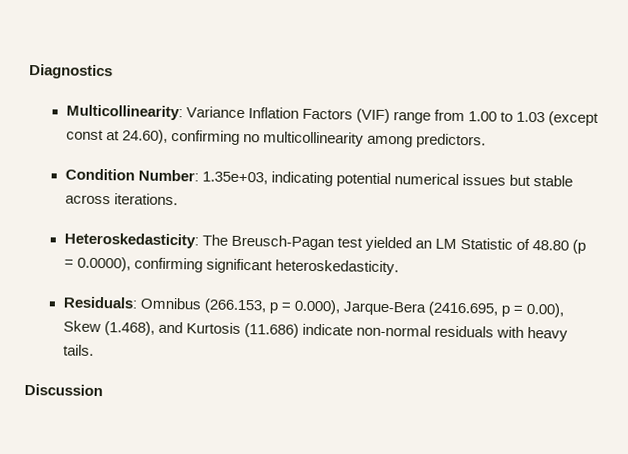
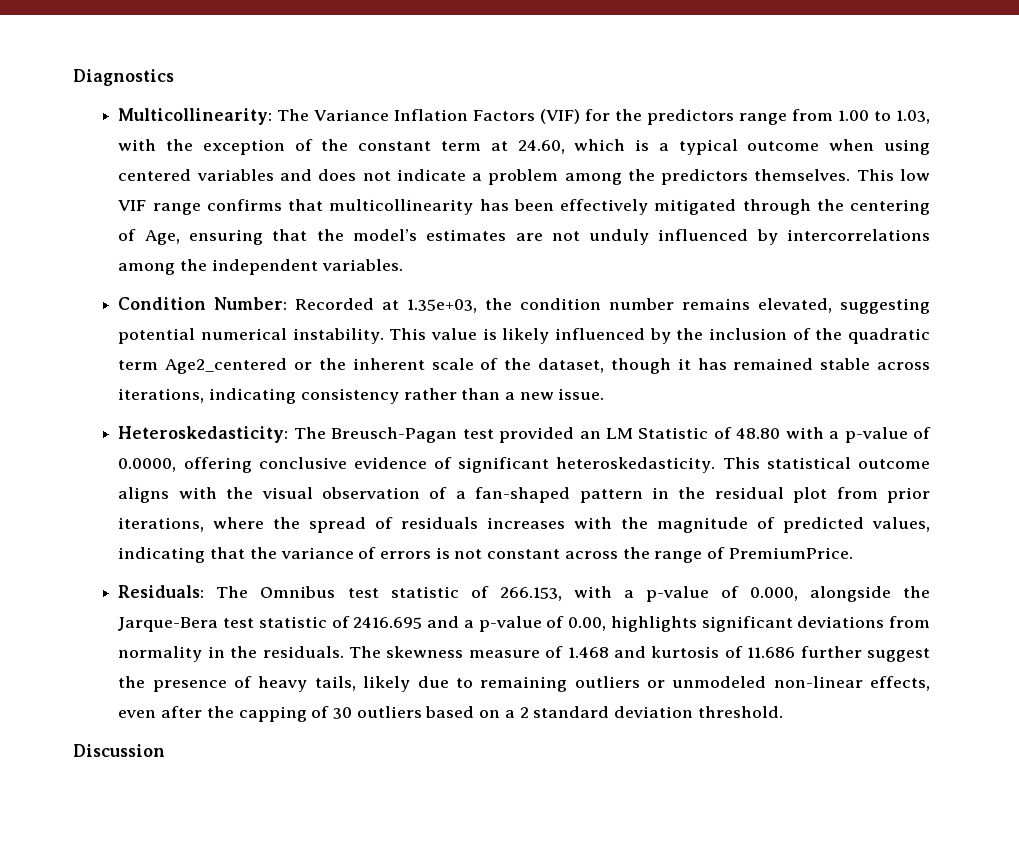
- Multicollinearity: Variance Inflation Factors (VIF) range from 1.00 to 1.03 (except const at 24.60), confirming no multicollinearity among predictors.
- Condition Number: 1.35e+03, indicating potential numerical issues but stable across iterations.
+ Multicollinearity: The Variance Inflation Factors (VIF) for the predictors range from 1.00 to 1.03, with the exception of the constant term at 24.60, which is a typical outcome when using centered variables and does not indicate a problem among the predictors themselves. This low VIF range confirms that multicollinearity has been effectively mitigated through the centering of Age, ensuring that the model’s estimates are not unduly influenced by intercorrelations among the independent variables.
+ Condition Number: Recorded at 1.35e+03, the condition number remains elevated, suggesting potential numerical instability. This value is likely influenced by the inclusion of the quadratic term Age2_centered or the inherent scale of the dataset, though it has remained stable across iterations, indicating consistency rather than a new issue.
- Heteroskedasticity: The Breusch-Pagan test yielded an LM Statistic of 48.80 (p = 0.0000), confirming significant heteroskedasticity.
- Residuals: Omnibus (266.153, p = 0.000), Jarque-Bera (2416.695, p = 0.00), Skew (1.468), and Kurtosis (11.686) indicate non-normal residuals with heavy tails.
+ Heteroskedasticity: The Breusch-Pagan test provided an LM Statistic of 48.80 with a p-value of 0.0000, offering conclusive evidence of significant heteroskedasticity. This statistical outcome aligns with the visual observation of a fan-shaped pattern in the residual plot from prior iterations, where the spread of residuals increases with the magnitude of predicted values, indicating that the variance of errors is not constant across the range of PremiumPrice.
+ Residuals: The Omnibus test statistic of 266.153, with a p-value of 0.000, alongside the Jarque-Bera test statistic of 2416.695 and a p-value of 0.00, highlights significant deviations from normality in the residuals. The skewness measure of 1.468 and kurtosis of 11.686 further suggest the presence of heavy tails, likely due to remaining outliers or unmodeled non-linear effects, even after the capping of 30 outliers based on a 2 standard deviation threshold.

